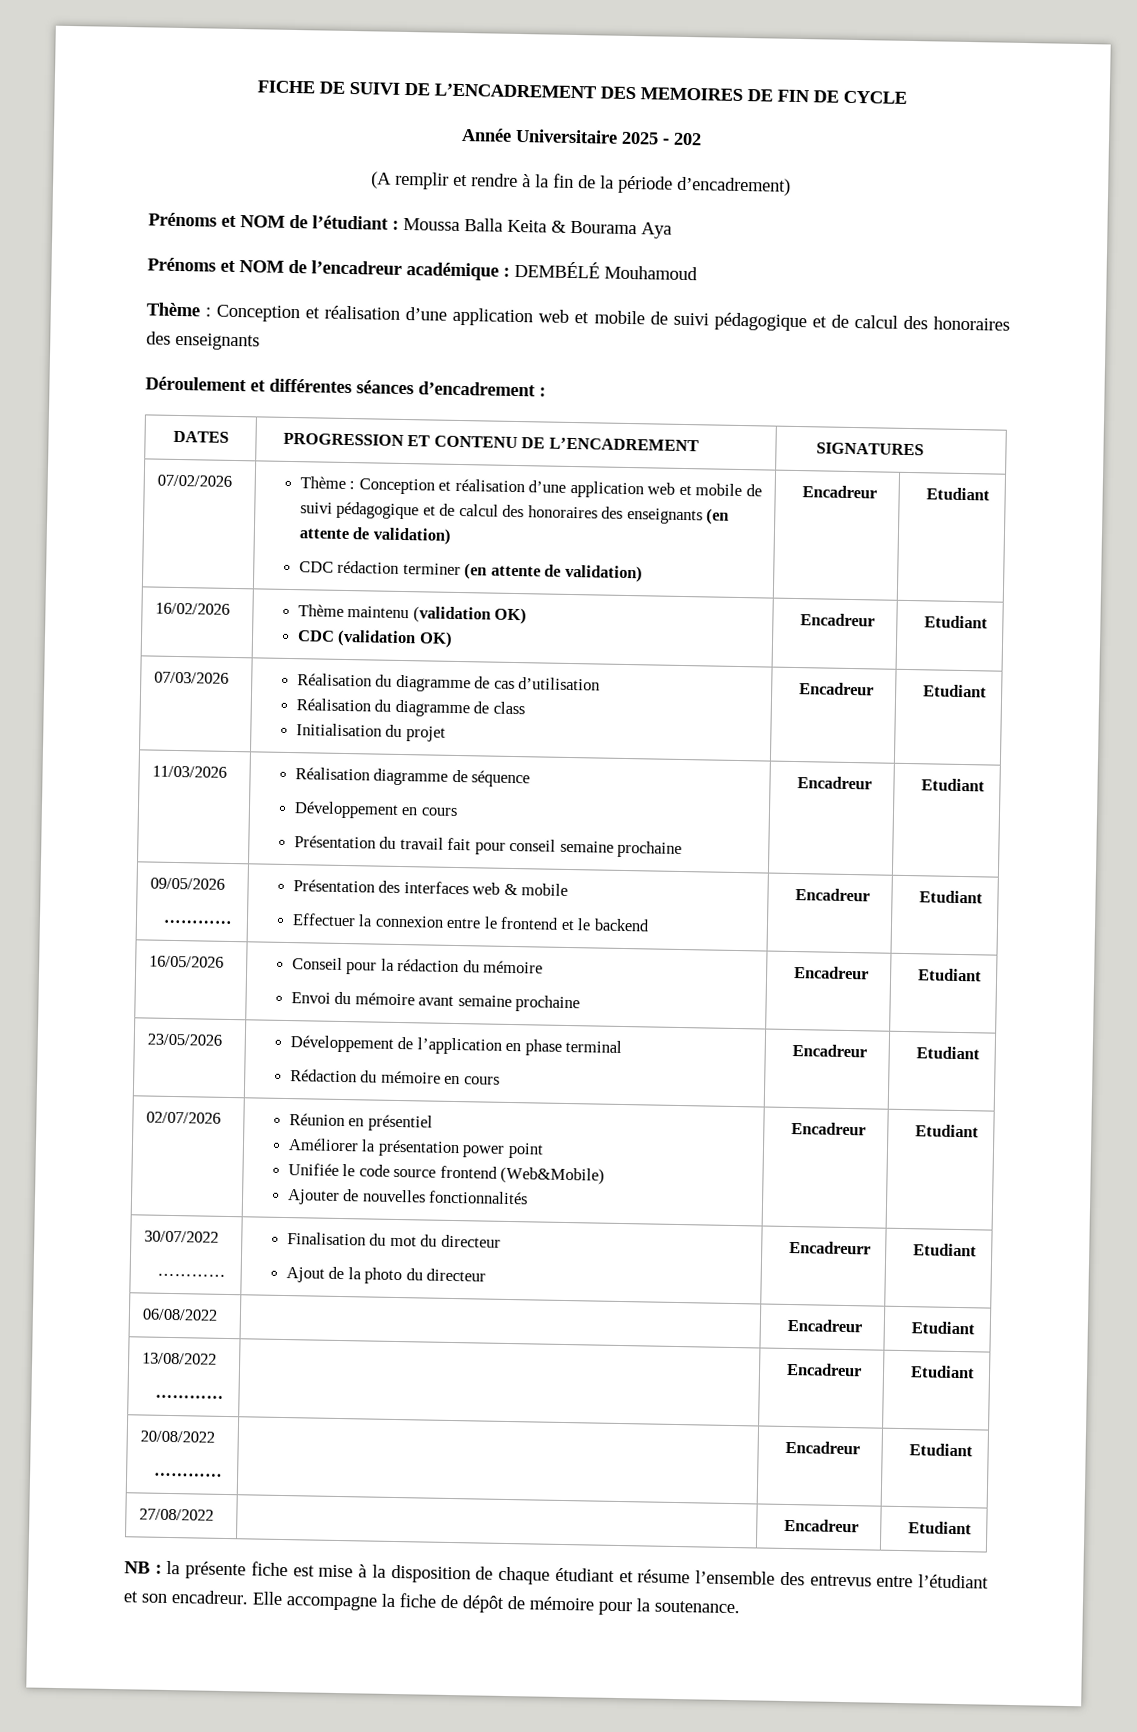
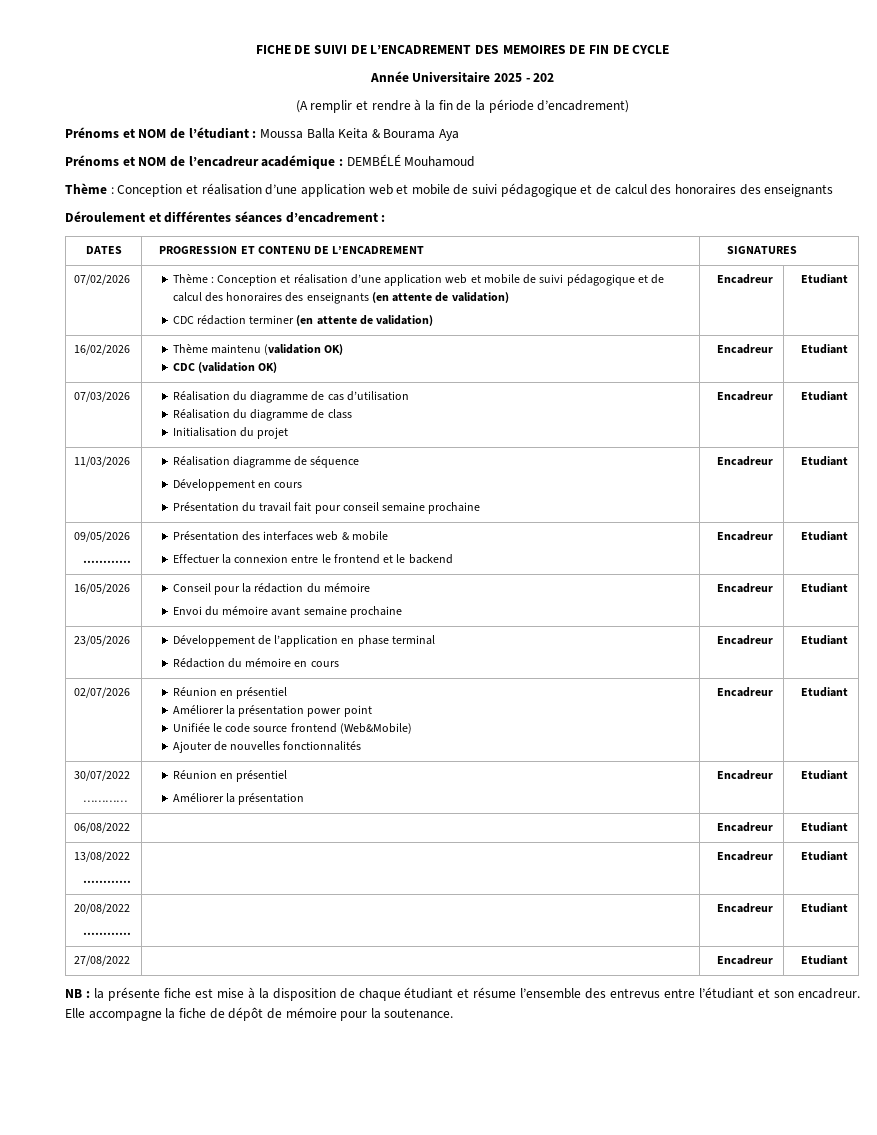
  30/07/2022
- ………… | Finalisation du mot du directeur
- Ajout de la photo du directeur | Encadreurr | Etudiant
+ ………… | Réunion en présentiel
+ Améliorer la présentation | Encadreur | Etudiant

